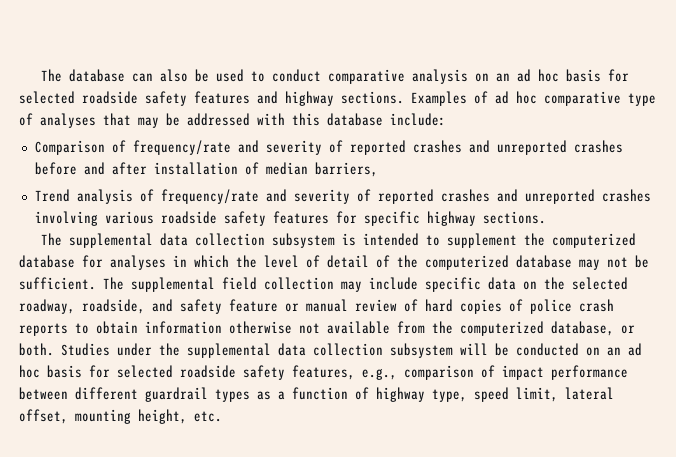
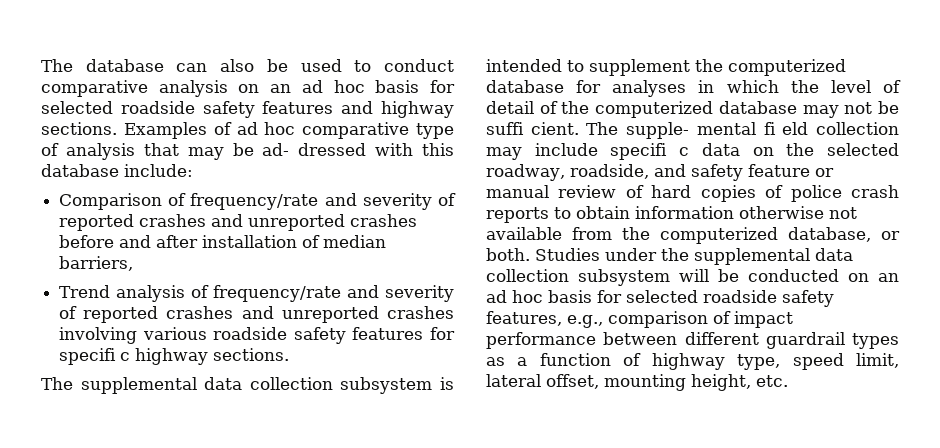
- Examples of ad hoc comparative type of analyses that may be addressed with this database include:
+ Examples of ad hoc comparative type of analysis that may be ad- dressed with this database include:
- Trend analysis of frequency/rate and severity of reported crashes and unreported crashes involving various roadside safety features for specific highway sections.
+ Trend analysis of frequency/rate and severity of reported crashes and unreported crashes involving various roadside safety features for specifi c highway sections.
- The supplemental data collection subsystem is intended to supplement the computerized database for analyses in which the level of detail of the computerized database may not be sufficient. The supplemental field collection may include specific data on the selected roadway, roadside, and safety feature or manual review of hard copies of police crash reports to obtain information otherwise not available from the computerized database, or both.
+ The supplemental data collection subsystem is intended to supplement the computerized database for analyses in which the level of detail of the computerized database may not be suffi cient. The supple- mental fi eld collection may include specifi c data on the selected roadway, roadside, and safety feature or manual review of hard copies of police crash reports to obtain information otherwise not available from the computerized database, or both.

